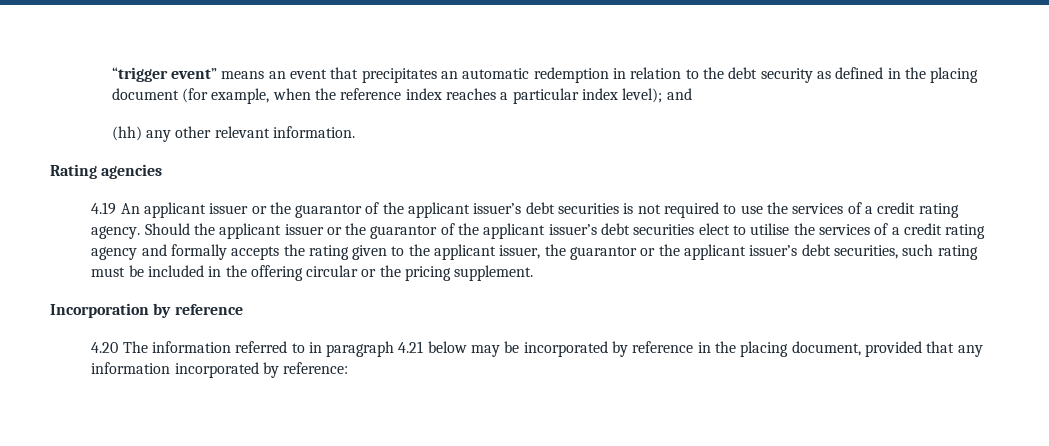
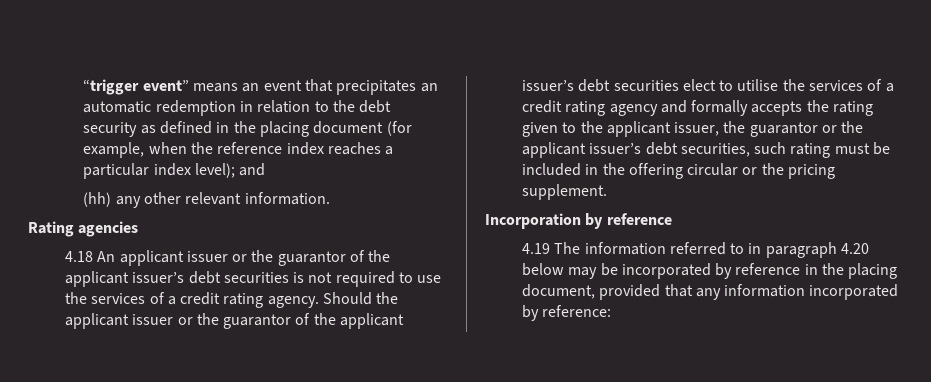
- 4.19 An applicant issuer or the guarantor of the applicant issuer’s debt securities is not required to use the services of a credit rating agency.
+ 4.18 An applicant issuer or the guarantor of the applicant issuer’s debt securities is not required to use the services of a credit rating agency.
- 4.20 The information referred to in paragraph 4.21 below may be incorporated by reference in the placing document, provided that any information incorporated by reference:
+ 4.19 The information referred to in paragraph 4.20 below may be incorporated by reference in the placing document, provided that any information incorporated by reference:

